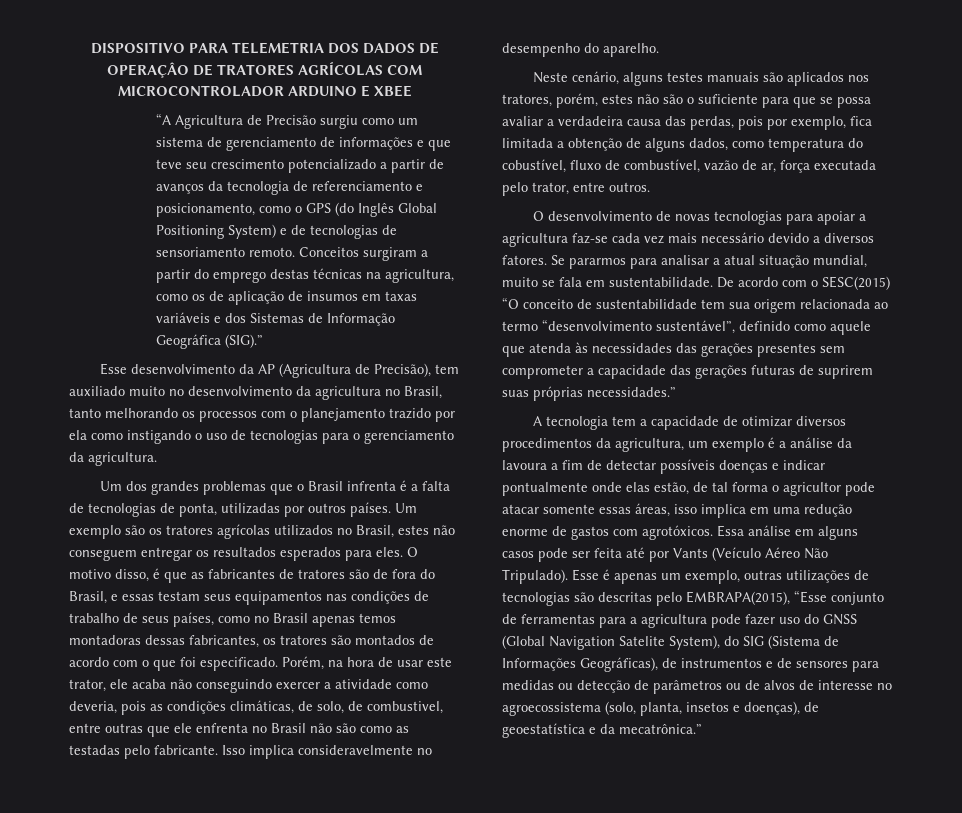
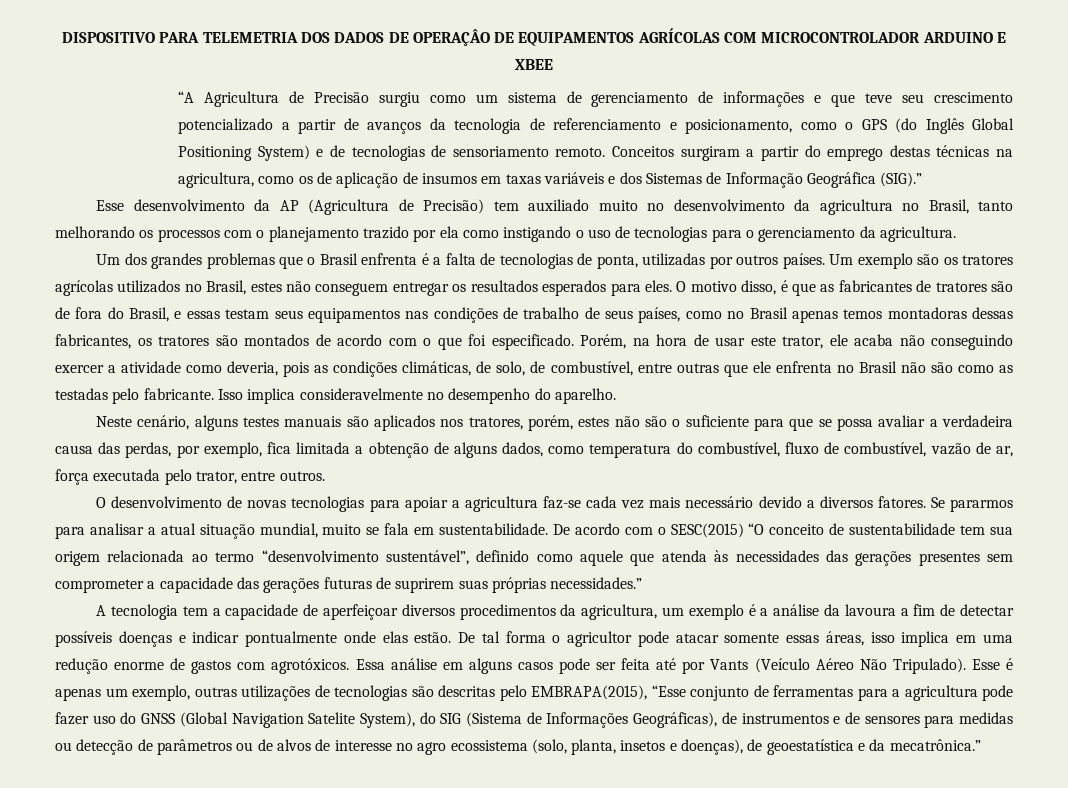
- DISPOSITIVO PARA TELEMETRIA DOS DADOS DE OPERAÇÂO DE TRATORES AGRÍCOLAS COM MICROCONTROLADOR ARDUINO E XBEE
+ DISPOSITIVO PARA TELEMETRIA DOS DADOS DE OPERAÇÂO DE EQUIPAMENTOS AGRÍCOLAS COM MICROCONTROLADOR ARDUINO E XBEE
- Esse desenvolvimento da AP (Agricultura de Precisão), tem auxiliado muito no desenvolvimento da agricultura no Brasil, tanto melhorando os processos com o planejamento trazido por ela como instigando o uso de tecnologias para o gerenciamento da agricultura.
+ Esse desenvolvimento da AP (Agricultura de Precisão) tem auxiliado muito no desenvolvimento da agricultura no Brasil, tanto melhorando os processos com o planejamento trazido por ela como instigando o uso de tecnologias para o gerenciamento da agricultura.
- Um dos grandes problemas que o Brasil infrenta é a falta de tecnologias de ponta, utilizadas por outros países.
+ Um dos grandes problemas que o Brasil enfrenta é a falta de tecnologias de ponta, utilizadas por outros países.
- Porém, na hora de usar este trator, ele acaba não conseguindo exercer a atividade como deveria, pois as condições climáticas, de solo, de combustivel, entre outras que ele enfrenta no Brasil não são como as testadas pelo fabricante.
+ Porém, na hora de usar este trator, ele acaba não conseguindo exercer a atividade como deveria, pois as condições climáticas, de solo, de combustível, entre outras que ele enfrenta no Brasil não são como as testadas pelo fabricante.
- Neste cenário, alguns testes manuais são aplicados nos tratores, porém, estes não são o suficiente para que se possa avaliar a verdadeira causa das perdas, pois por exemplo, fica limitada a obtenção de alguns dados, como temperatura do cobustível, fluxo de combustível, vazão de ar, força executada pelo trator, entre outros.
+ Neste cenário, alguns testes manuais são aplicados nos tratores, porém, estes não são o suficiente para que se possa avaliar a verdadeira causa das perdas, por exemplo, fica limitada a obtenção de alguns dados, como temperatura do combustível, fluxo de combustível, vazão de ar, força executada pelo trator, entre outros.
- A tecnologia tem a capacidade de otimizar diversos procedimentos da agricultura, um exemplo é a análise da lavoura a fim de detectar possíveis doenças e indicar pontualmente onde elas estão, de tal forma o agricultor pode atacar somente essas áreas, isso implica em uma redução enorme de gastos com agrotóxicos.
+ A tecnologia tem a capacidade de aperfeiçoar diversos procedimentos da agricultura, um exemplo é a análise da lavoura a fim de detectar possíveis doenças e indicar pontualmente onde elas estão. De tal forma o agricultor pode atacar somente essas áreas, isso implica em uma redução enorme de gastos com agrotóxicos.
- Esse é apenas um exemplo, outras utilizações de tecnologias são descritas pelo EMBRAPA(2015), “Esse conjunto de ferramentas para a agricultura pode fazer uso do GNSS (Global Navigation Satelite System), do SIG (Sistema de Informações Geográficas), de instrumentos e de sensores para medidas ou detecção de parâmetros ou de alvos de interesse no agroecossistema (solo, planta, insetos e doenças), de geoestatística e da mecatrônica.”
+ Esse é apenas um exemplo, outras utilizações de tecnologias são descritas pelo EMBRAPA(2015), “Esse conjunto de ferramentas para a agricultura pode fazer uso do GNSS (Global Navigation Satelite System), do SIG (Sistema de Informações Geográficas), de instrumentos e de sensores para medidas ou detecção de parâmetros ou de alvos de interesse no agro ecossistema (solo, planta, insetos e doenças), de geoestatística e da mecatrônica.”

